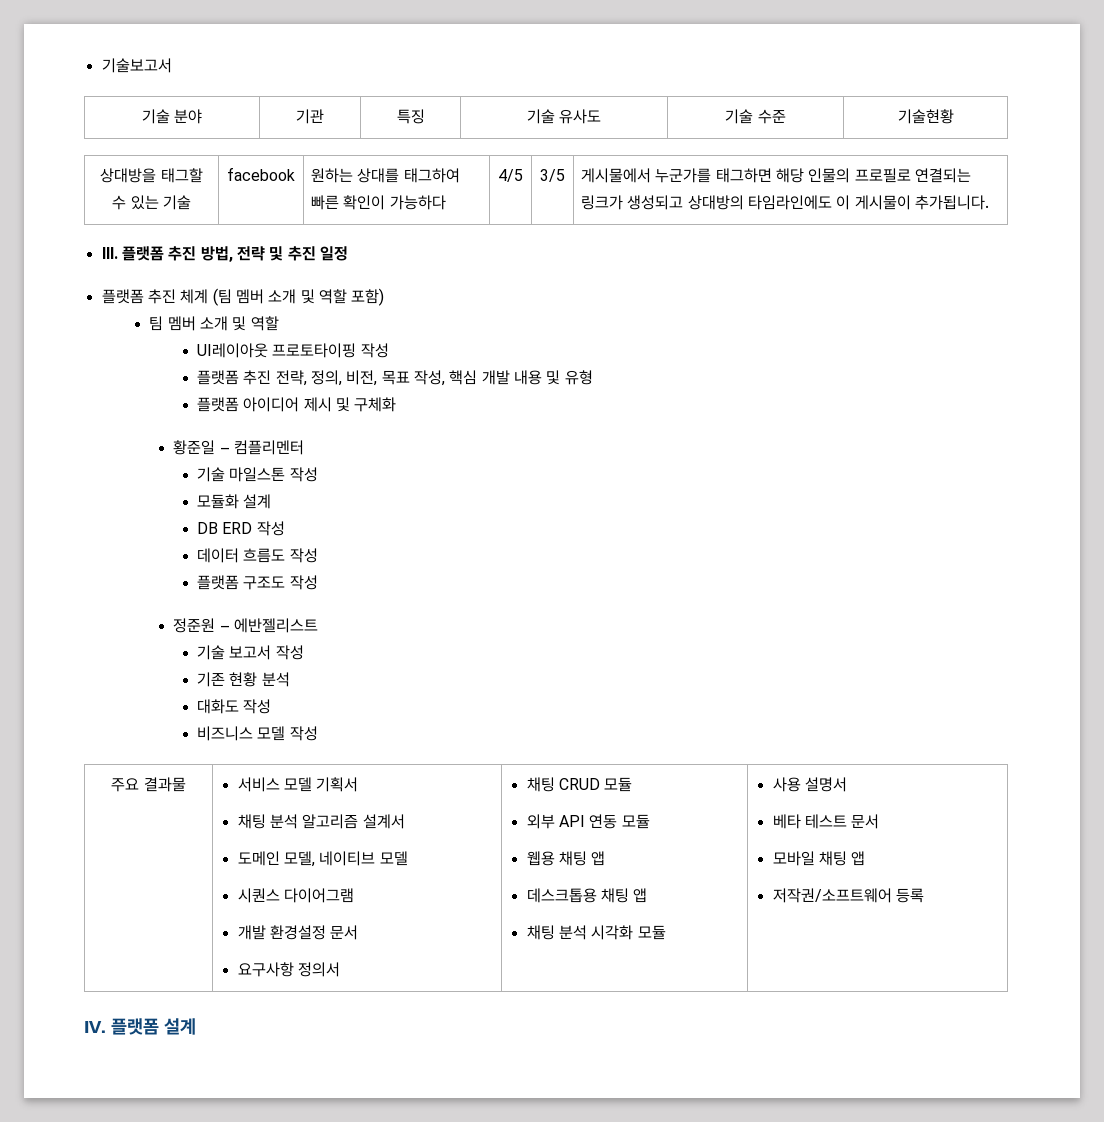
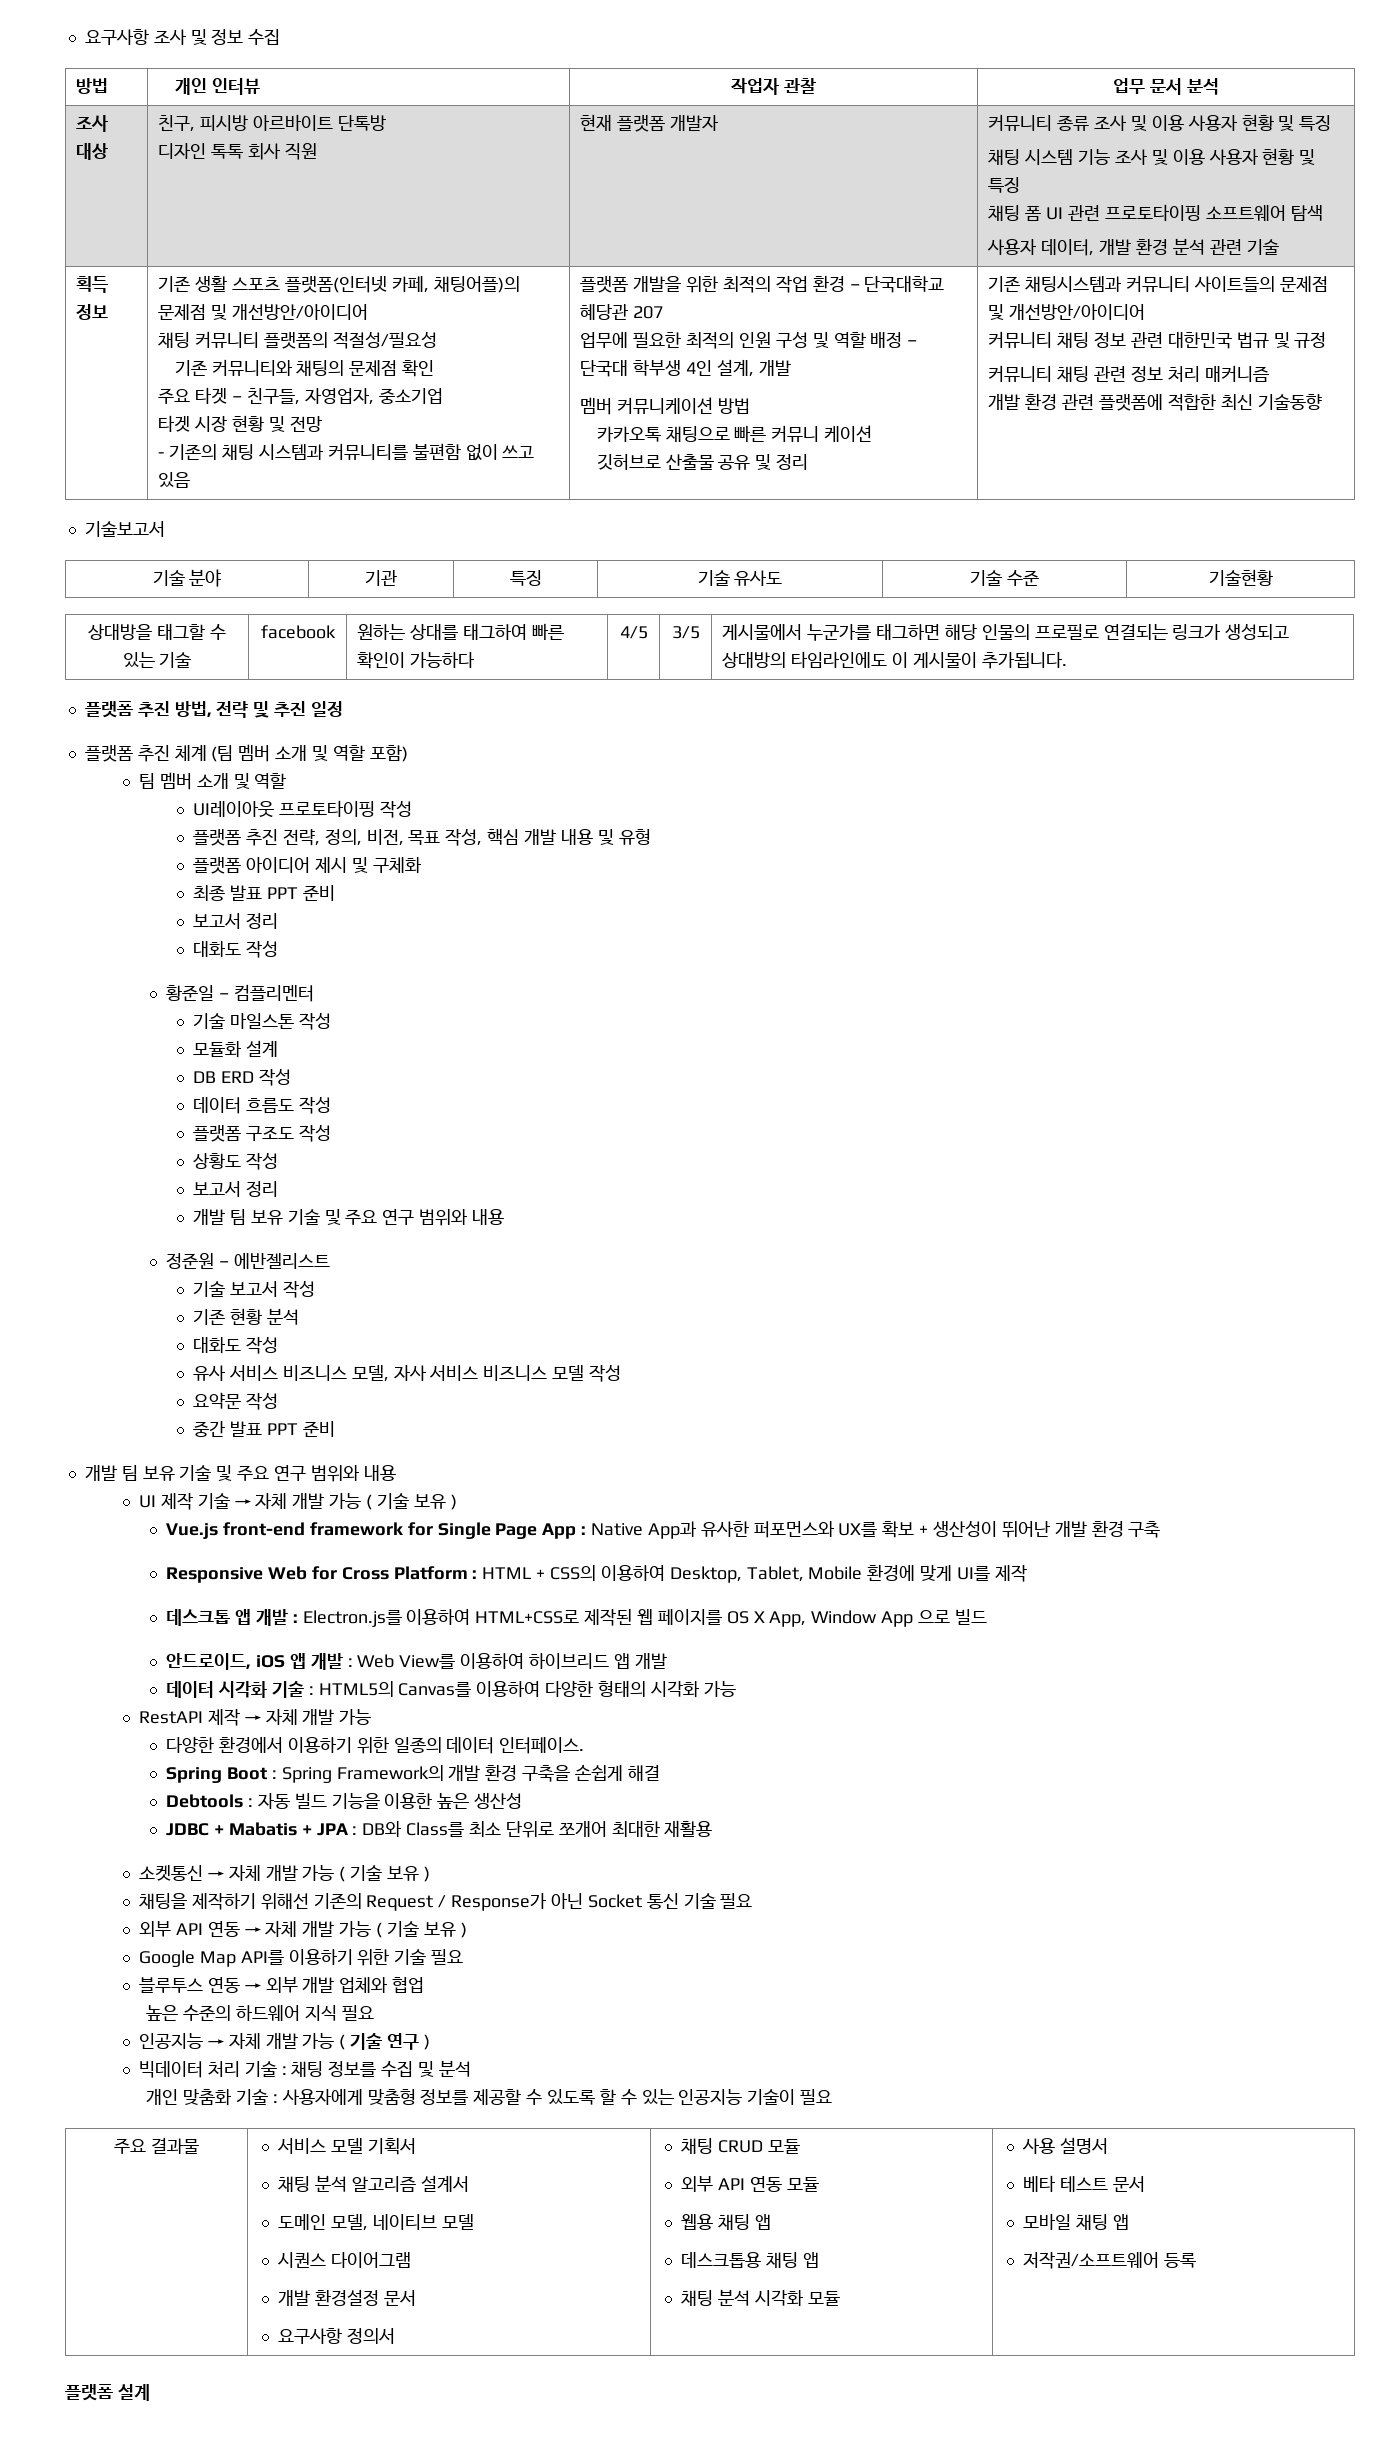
+ 요구사항 조사 및 정보 수집
+ 방법 | 개인 인터뷰 | 작업자 관찰 | 업무 문서 분석
+ 조사 대상 | 친구, 피시방 아르바이트 단톡방
+ 디자인 톡톡 회사 직원 | 현재 플랫폼 개발자 | 커뮤니티 종류 조사 및 이용 사용자 현황 및 특징
+ 채팅 시스템 기능 조사 및 이용 사용자 현황 및 특징
+ 채팅 폼 UI 관련 프로토타이핑 소프트웨어 탐색
+ 사용자 데이터, 개발 환경 분석 관련 기술
+ 획득 정보 | 기존 생활 스포츠 플랫폼(인터넷 카페, 채팅어플)의 문제점 및 개선방안/아이디어
+ 채팅 커뮤니티 플랫폼의 적절성/필요성
+ 기존 커뮤니티와 채팅의 문제점 확인
+ 주요 타겟 – 친구들, 자영업자, 중소기업
+ 타겟 시장 현황 및 전망
+ - 기존의 채팅 시스템과 커뮤니티를 불편함 없이 쓰고 있음 | 플랫폼 개발을 위한 최적의 작업 환경 – 단국대학교 혜당관 207
+ 업무에 필요한 최적의 인원 구성 및 역할 배정 – 단국대 학부생 4인 설계, 개발
+ 멤버 커뮤니케이션 방법
+ 카카오톡 채팅으로 빠른 커뮤니 케이션
+ 깃허브로 산출물 공유 및 정리 | 기존 채팅시스템과 커뮤니티 사이트들의 문제점 및 개선방안/아이디어
+ 커뮤니티 채팅 정보 관련 대한민국 법규 및 규정
+ 커뮤니티 채팅 관련 정보 처리 매커니즘
+ 개발 환경 관련 플랫폼에 적합한 최신 기술동향
- III. 플랫폼 추진 방법, 전략 및 추진 일정
+ 플랫폼 추진 방법, 전략 및 추진 일정
+ 최종 발표 PPT 준비
+ 보고서 정리
+ 대화도 작성
+ 상황도 작성
+ 보고서 정리
+ 개발 팀 보유 기술 및 주요 연구 범위와 내용
- 비즈니스 모델 작성
+ 유사 서비스 비즈니스 모델, 자사 서비스 비즈니스 모델 작성
+ 요약문 작성
+ 중간 발표 PPT 준비
+ 개발 팀 보유 기술 및 주요 연구 범위와 내용
+ UI 제작 기술 → 자체 개발 가능 ( 기술 보유 )
+ Vue.js front-end framework for Single Page App : Native App과 유사한 퍼포먼스와 UX를 확보 + 생산성이 뛰어난 개발 환경 구축
+ Responsive Web for Cross Platform : HTML + CSS의 이용하여 Desktop, Tablet, Mobile 환경에 맞게 UI를 제작
+ 데스크톱 앱 개발 : Electron.js를 이용하여 HTML+CSS로 제작된 웹 페이지를 OS X App, Window App 으로 빌드
+ 안드로이드, iOS 앱 개발 : Web View를 이용하여 하이브리드 앱 개발
+ 데이터 시각화 기술 : HTML5의 Canvas를 이용하여 다양한 형태의 시각화 가능
+ RestAPI 제작 → 자체 개발 가능
+ 다양한 환경에서 이용하기 위한 일종의 데이터 인터페이스.
+ Spring Boot : Spring Framework의 개발 환경 구축을 손쉽게 해결
+ Debtools : 자동 빌드 기능을 이용한 높은 생산성
+ JDBC + Mabatis + JPA : DB와 Class를 최소 단위로 쪼개어 최대한 재활용
+ 소켓통신 → 자체 개발 가능 ( 기술 보유 )
+ 채팅을 제작하기 위해선 기존의 Request / Response가 아닌 Socket 통신 기술 필요
+ 외부 API 연동 → 자체 개발 가능 ( 기술 보유 )
+ Google Map API를 이용하기 위한 기술 필요
+ 블루투스 연동 → 외부 개발 업체와 협업
+ 높은 수준의 하드웨어 지식 필요
+ 인공지능 → 자체 개발 가능 ( 기술 연구 )
+ 빅데이터 처리 기술 : 채팅 정보를 수집 및 분석
+ 개인 맞춤화 기술 : 사용자에게 맞춤형 정보를 제공할 수 있도록 할 수 있는 인공지능 기술이 필요
- IV. 플랫폼 설계
+ 플랫폼 설계

